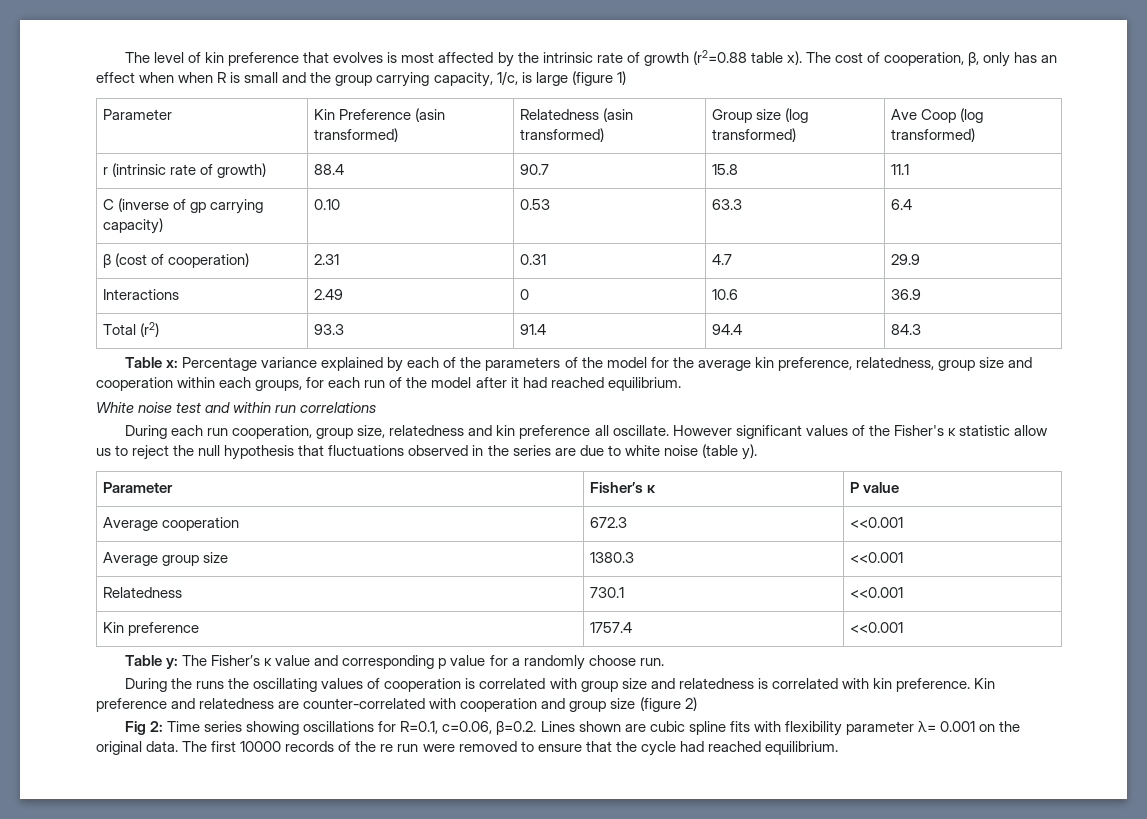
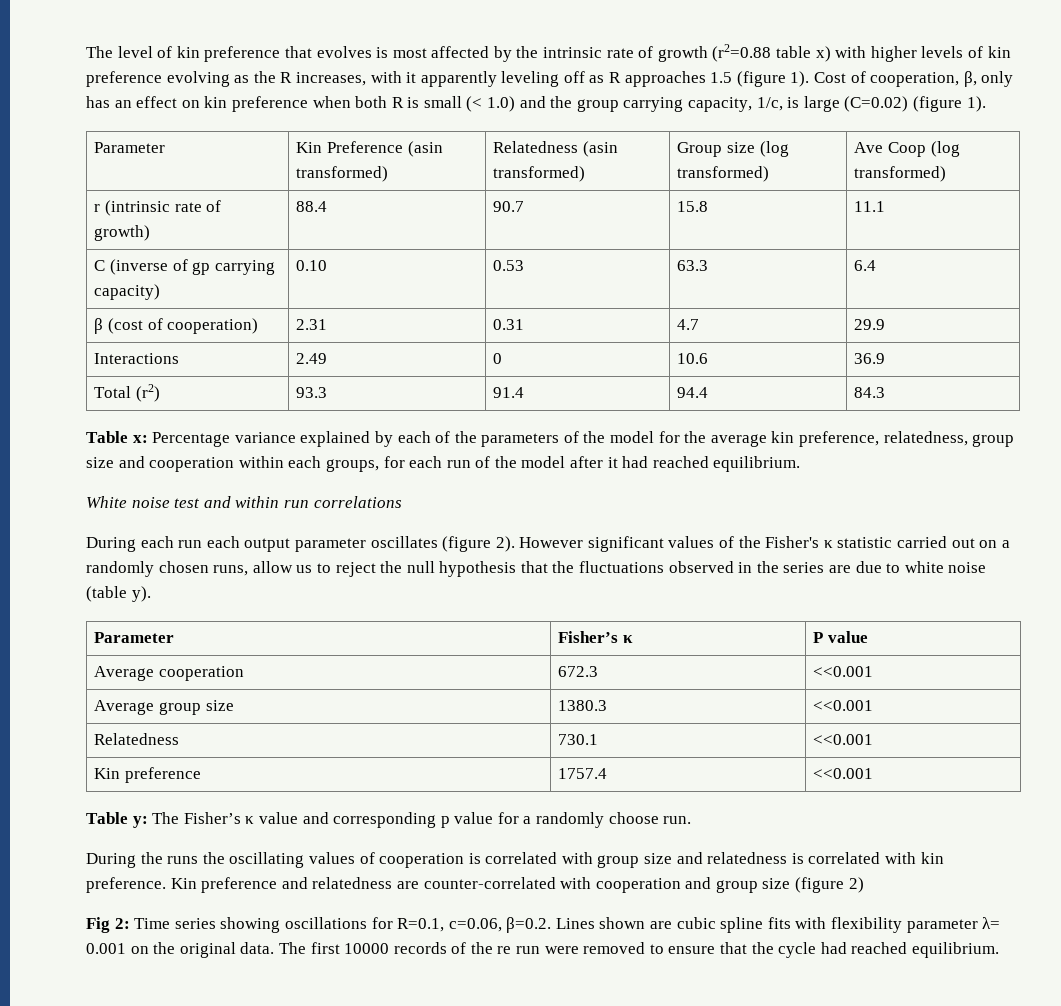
- The level of kin preference that evolves is most affected by the intrinsic rate of growth (r2=0.88 table x). The cost of cooperation, β, only has an effect when when R is small and the group carrying capacity, 1/c, is large (figure 1)
+ The level of kin preference that evolves is most affected by the intrinsic rate of growth (r2=0.88 table x) with higher levels of kin preference evolving as the R increases, with it apparently leveling off as R approaches 1.5 (figure 1). Cost of cooperation, β, only has an effect on kin preference when both R is small (< 1.0) and the group carrying capacity, 1/c, is large (C=0.02) (figure 1).
- During each run cooperation, group size, relatedness and kin preference all oscillate.
+ During each run each output parameter oscillates (figure 2).
- However significant values of the Fisher's κ statistic allow us to reject the null hypothesis that fluctuations observed in the series are due to white noise (table y).
+ However significant values of the Fisher's κ statistic carried out on a randomly chosen runs, allow us to reject the null hypothesis that the fluctuations observed in the series are due to white noise (table y).

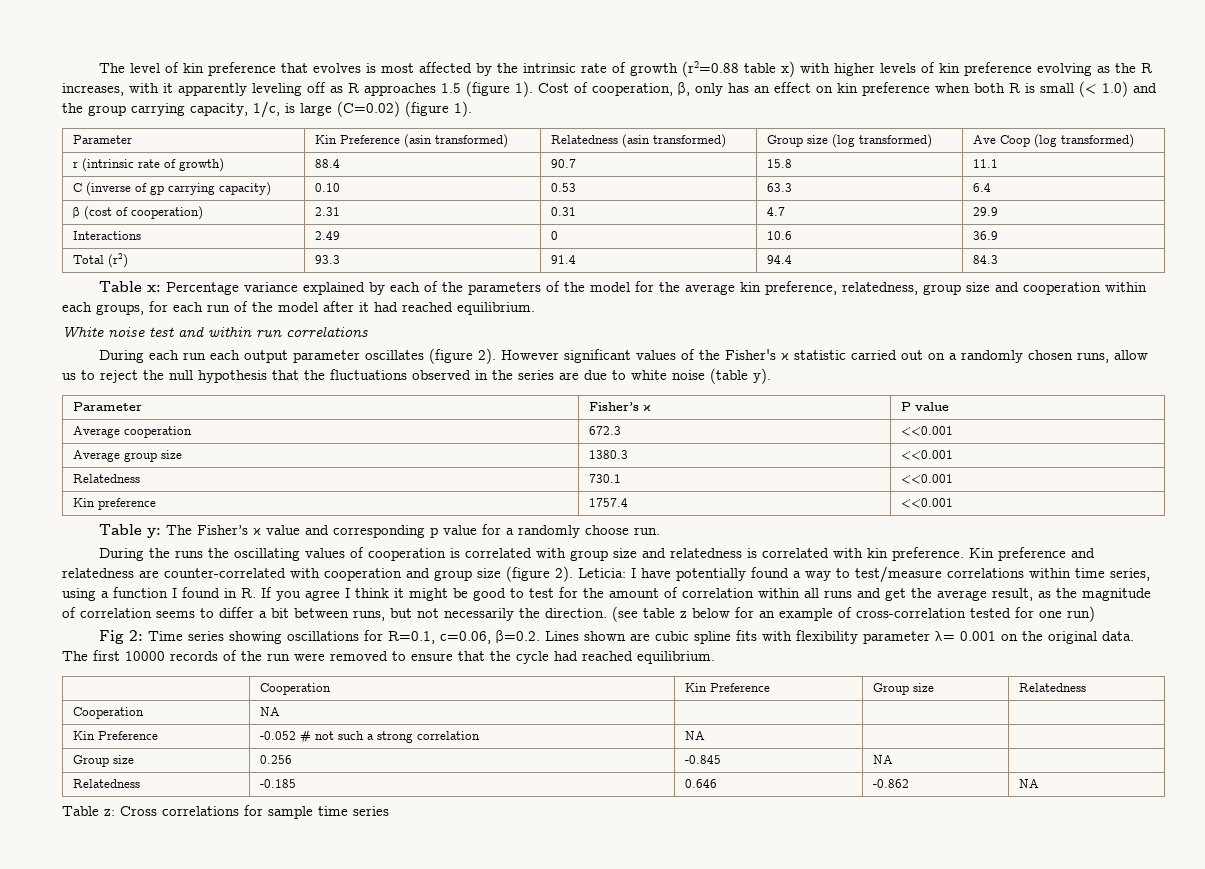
- Kin preference and relatedness are counter-correlated with cooperation and group size (figure 2)
+ Kin preference and relatedness are counter-correlated with cooperation and group size (figure 2). Leticia: I have potentially found a way to test/measure correlations within time series, using a function I found in R. If you agree I think it might be good to test for the amount of correlation within all runs and get the average result, as the magnitude of correlation seems to differ a bit between runs, but not necessarily the direction. (see table z below for an example of cross-correlation tested for one run)
- The first 10000 records of the re run were removed to ensure that the cycle had reached equilibrium.
+ The first 10000 records of the run were removed to ensure that the cycle had reached equilibrium.
+ | Cooperation | Kin Preference | Group size | Relatedness
+ Cooperation | NA | | |
+ Kin Preference | -0.052 # not such a strong correlation | NA | |
+ Group size | 0.256 | -0.845 | NA |
+ Relatedness | -0.185 | 0.646 | -0.862 | NA
+ Table z: Cross correlations for sample time series

